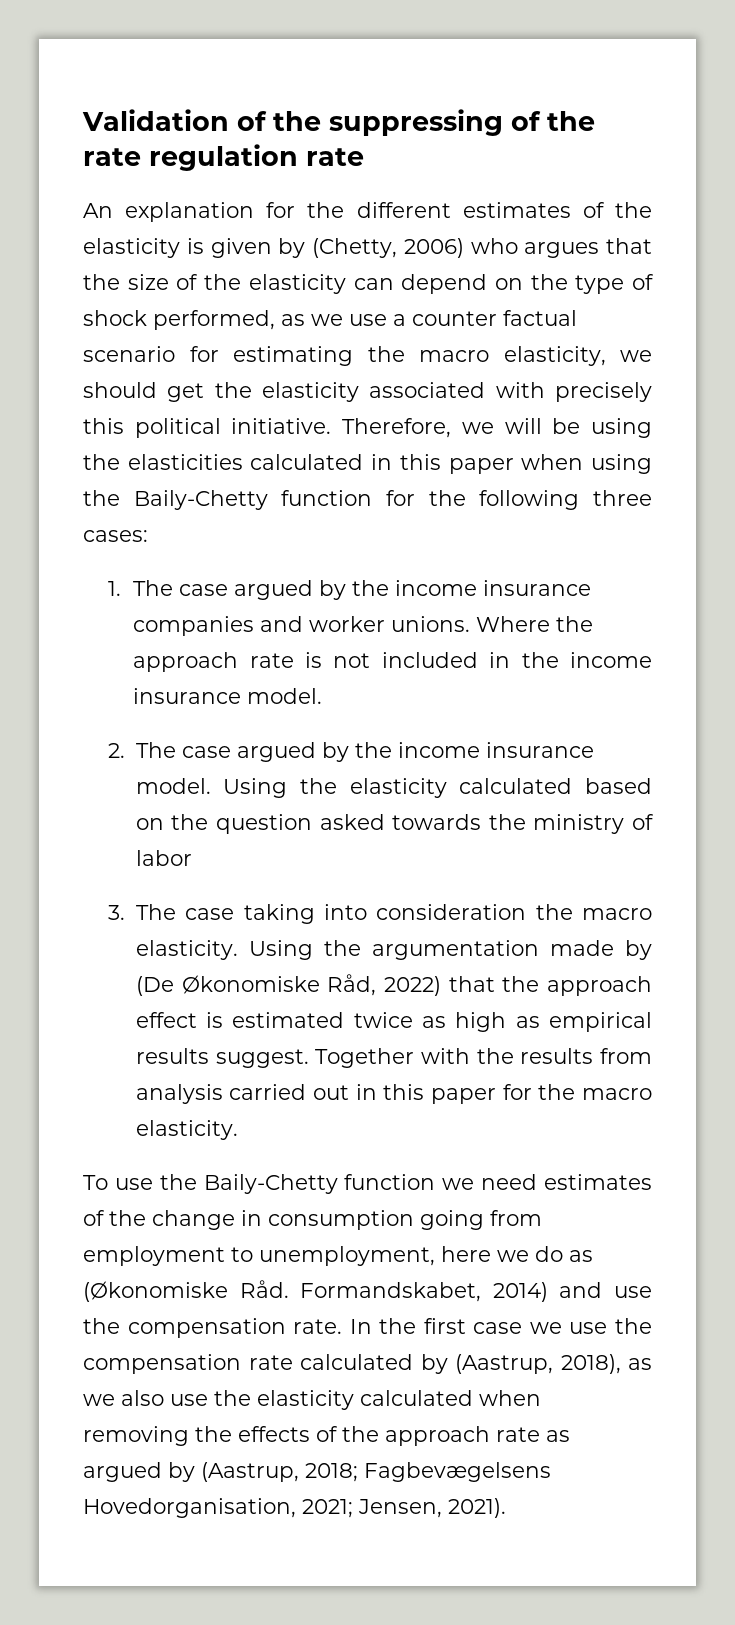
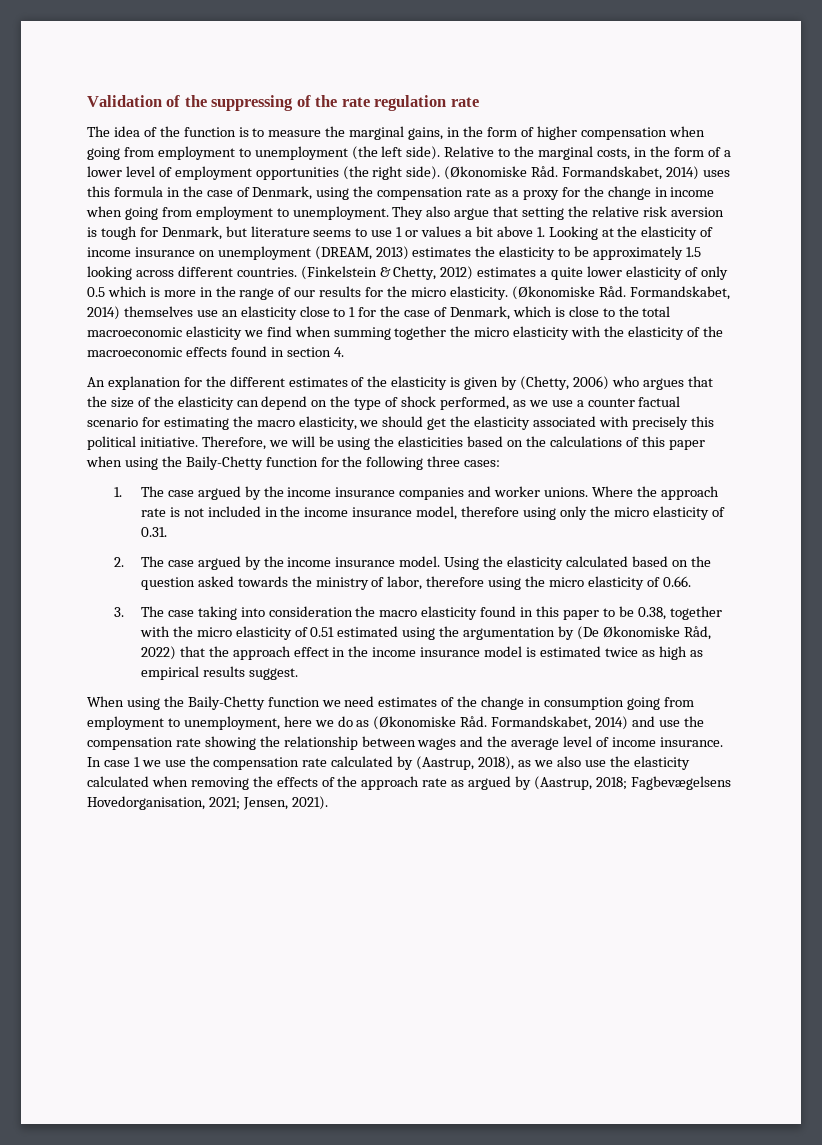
+ The idea of the function is to measure the marginal gains, in the form of higher compensation when going from employment to unemployment (the left side). Relative to the marginal costs, in the form of a lower level of employment opportunities (the right side). (Økonomiske Råd. Formandskabet, 2014) uses this formula in the case of Denmark, using the compensation rate as a proxy for the change in income when going from employment to unemployment. They also argue that setting the relative risk aversion is tough for Denmark, but literature seems to use 1 or values a bit above 1. Looking at the elasticity of income insurance on unemployment (DREAM, 2013) estimates the elasticity to be approximately 1.5 looking across different countries. (Finkelstein & Chetty, 2012) estimates a quite lower elasticity of only 0.5 which is more in the range of our results for the micro elasticity. (Økonomiske Råd. Formandskabet, 2014) themselves use an elasticity close to 1 for the case of Denmark, which is close to the total macroeconomic elasticity we find when summing together the micro elasticity with the elasticity of the macroeconomic effects found in section 4.
- Therefore, we will be using the elasticities calculated in this paper when using the Baily-Chetty function for the following three cases:
+ Therefore, we will be using the elasticities based on the calculations of this paper when using the Baily-Chetty function for the following three cases:
- Where the approach rate is not included in the income insurance model.
+ Where the approach rate is not included in the income insurance model, therefore using only the micro elasticity of 0.31.
- Using the elasticity calculated based on the question asked towards the ministry of labor
+ Using the elasticity calculated based on the question asked towards the ministry of labor, therefore using the micro elasticity of 0.66.
- 3. The case taking into consideration the macro elasticity. Using the argumentation made by (De Økonomiske Råd, 2022) that the approach effect is estimated twice as high as empirical results suggest. Together with the results from analysis carried out in this paper for the macro elasticity.
- To use the Baily-Chetty function we need estimates of the change in consumption going from employment to unemployment, here we do as (Økonomiske Råd. Formandskabet, 2014) and use the compensation rate. In the first case we use the compensation rate calculated by (Aastrup, 2018), as we also use the elasticity calculated when removing the effects of the approach rate as argued by (Aastrup, 2018;
+ 3. The case taking into consideration the macro elasticity found in this paper to be 0.38, together with the micro elasticity of 0.51 estimated using the argumentation by (De Økonomiske Råd, 2022) that the approach effect in the income insurance model is estimated twice as high as empirical results suggest.
+ When using the Baily-Chetty function we need estimates of the change in consumption going from employment to unemployment, here we do as (Økonomiske Råd. Formandskabet, 2014) and use the compensation rate showing the relationship between wages and the average level of income insurance. In case 1 we use the compensation rate calculated by (Aastrup, 2018), as we also use the elasticity calculated when removing the effects of the approach rate as argued by (Aastrup, 2018;

